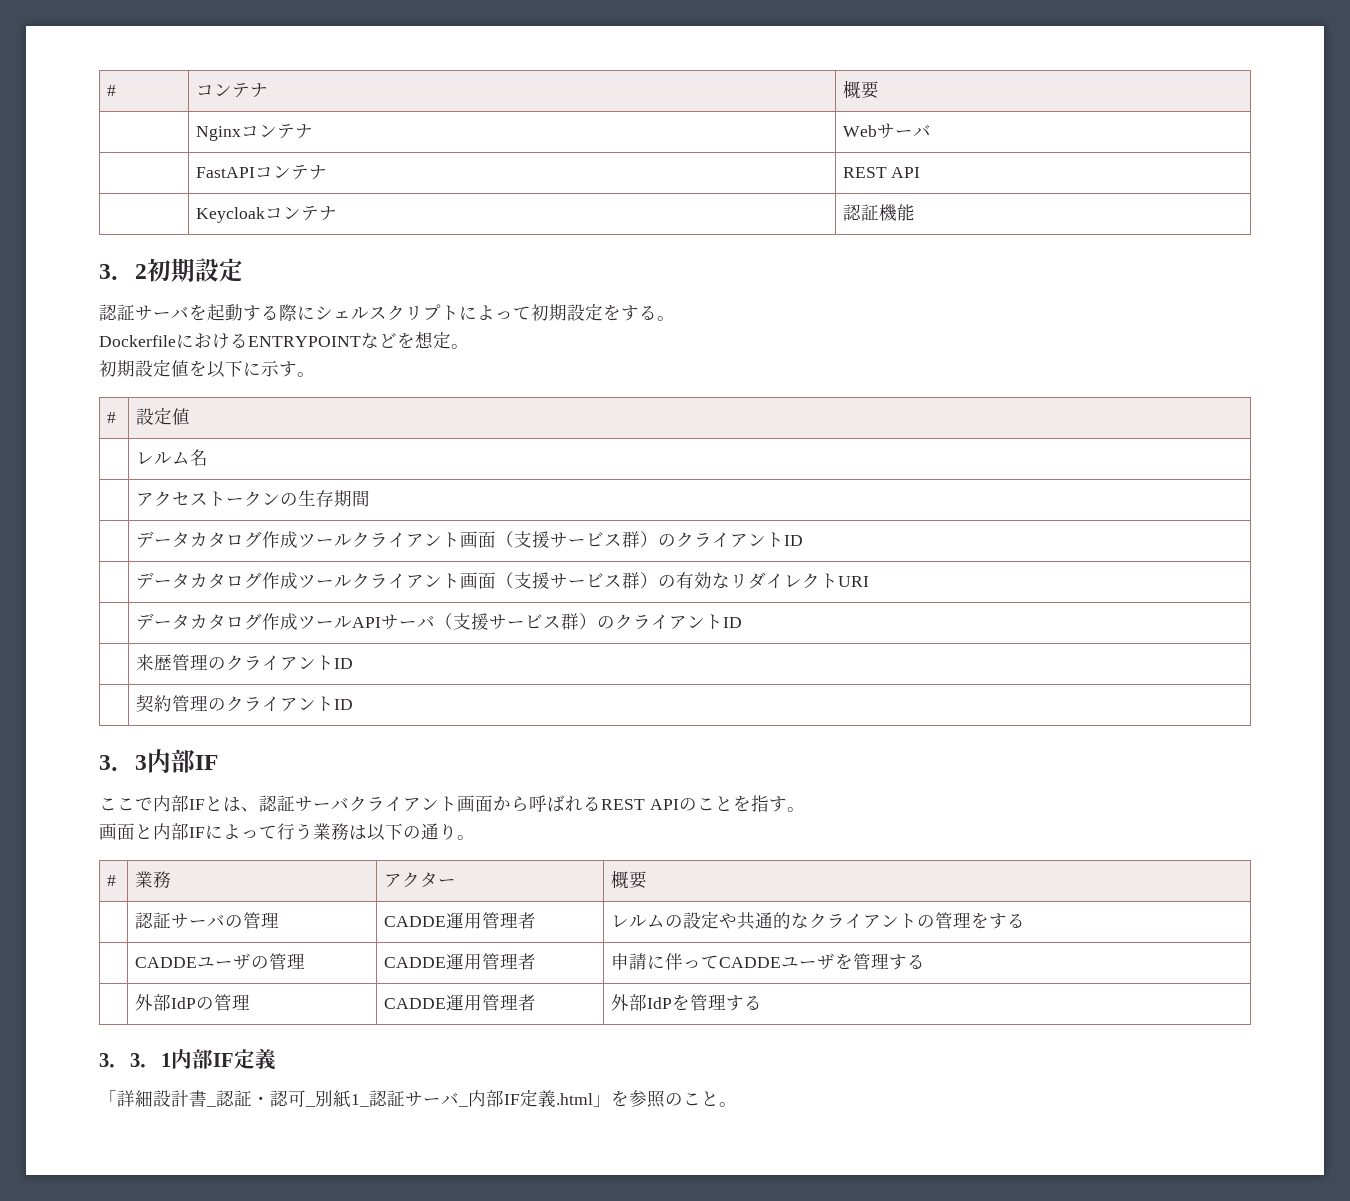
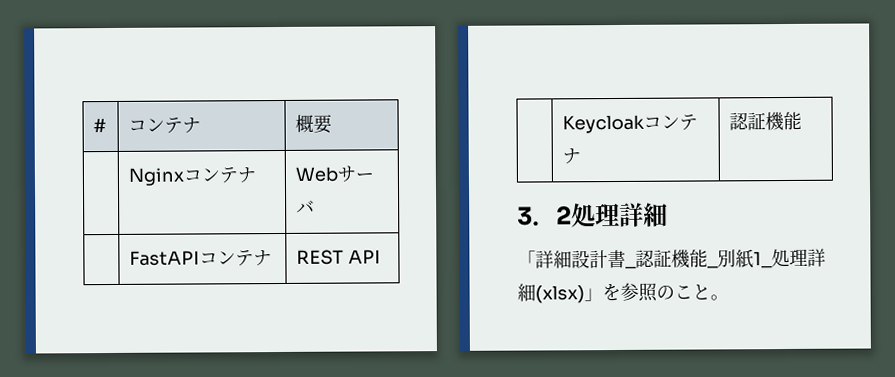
- 3．2初期設定
- 認証サーバを起動する際にシェルスクリプトによって初期設定をする。
- DockerfileにおけるENTRYPOINTなどを想定。
- 初期設定値を以下に示す。
- # | 設定値
- | レルム名
- | アクセストークンの生存期間
- | データカタログ作成ツールクライアント画面（支援サービス群）のクライアントID
- | データカタログ作成ツールクライアント画面（支援サービス群）の有効なリダイレクトURI
- | データカタログ作成ツールAPIサーバ（支援サービス群）のクライアントID
- | 来歴管理のクライアントID
- | 契約管理のクライアントID
- 3．3内部IF
- ここで内部IFとは、認証サーバクライアント画面から呼ばれるREST APIのことを指す。
- 画面と内部IFによって行う業務は以下の通り。
- # | 業務 | アクター | 概要
- | 認証サーバの管理 | CADDE運用管理者 | レルムの設定や共通的なクライアントの管理をする
- | CADDEユーザの管理 | CADDE運用管理者 | 申請に伴ってCADDEユーザを管理する
- | 外部IdPの管理 | CADDE運用管理者 | 外部IdPを管理する
- 3．3．1内部IF定義
+ 3．2処理詳細
- 「詳細設計書_認証・認可_別紙1_認証サーバ_内部IF定義.html」を参照のこと。
+ 「詳細設計書_認証機能_別紙1_処理詳細(xlsx)」を参照のこと。

